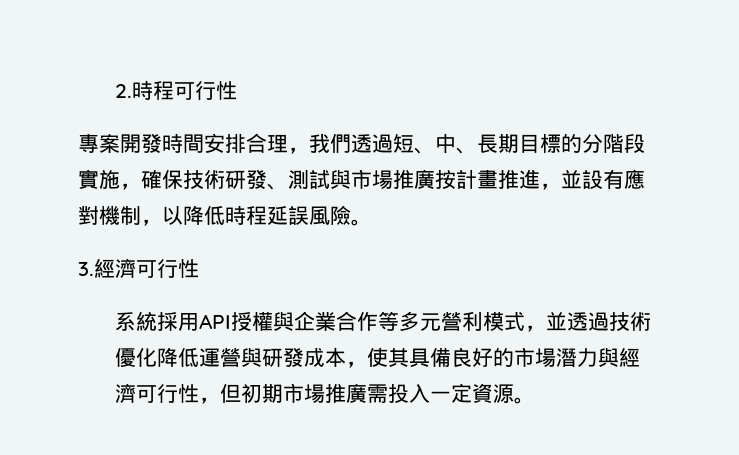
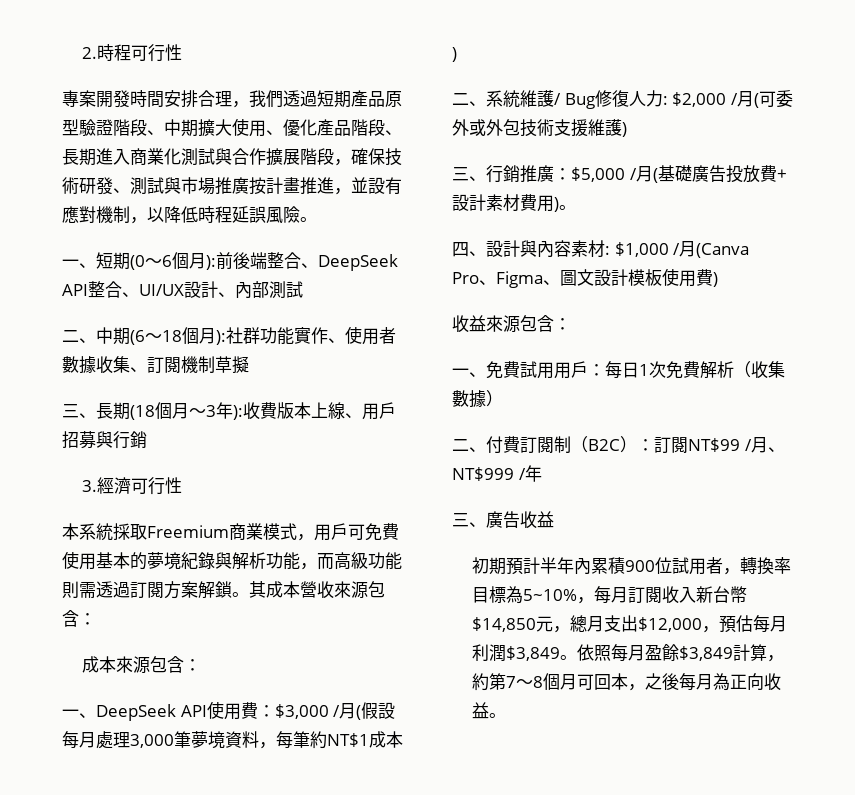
- 專案開發時間安排合理，我們透過短、中、長期目標的分階段實施，確保技術研發、測試與市場推廣按計畫推進，並設有應對機制，以降低時程延誤風險。
+ 專案開發時間安排合理，我們透過短期產品原型驗證階段、中期擴大使用、優化產品階段、長期進入商業化測試與合作擴展階段，確保技術研發、測試與市場推廣按計畫推進，並設有應對機制，以降低時程延誤風險。
+ 一、短期(0～6個月):前後端整合、DeepSeek API整合、UI/UX設計、內部測試
+ 二、中期(6～18個月):社群功能實作、使用者數據收集、訂閱機制草擬
+ 三、長期(18個月～3年):收費版本上線、用戶招募與行銷
  3.經濟可行性
- 系統採用API授權與企業合作等多元營利模式，並透過技術優化降低運營與研發成本，使其具備良好的市場潛力與經濟可行性，但初期市場推廣需投入一定資源。
+ 本系統採取Freemium商業模式，用戶可免費使用基本的夢境紀錄與解析功能，而高級功能則需透過訂閱方案解鎖。其成本營收來源包含：
+ 成本來源包含：
+ 一、DeepSeek API使用費：$3,000 /月(假設每月處理3,000筆夢境資料，每筆約NT$1成本)
+ 二、系統維護/ Bug修復人力: $2,000 /月(可委外或外包技術支援維護)
+ 三、行銷推廣：$5,000 /月(基礎廣告投放費+設計素材費用)。
+ 四、設計與內容素材: $1,000 /月(Canva Pro、Figma、圖文設計模板使用費)
+ 收益來源包含：
+ 一、免費試用用戶：每日1次免費解析（收集數據）
+ 二、付費訂閱制（B2C）：訂閱NT$99 /月、NT$999 /年
+ 三、廣告收益
+ 初期預計半年內累積900位試用者，轉換率目標為5~10%，每月訂閱收入新台幣$14,850元，總月支出$12,000，預估每月利潤$3,849。依照每月盈餘$3,849計算，約第7～8個月可回本，之後每月為正向收益。

